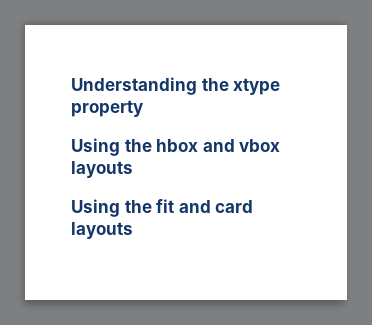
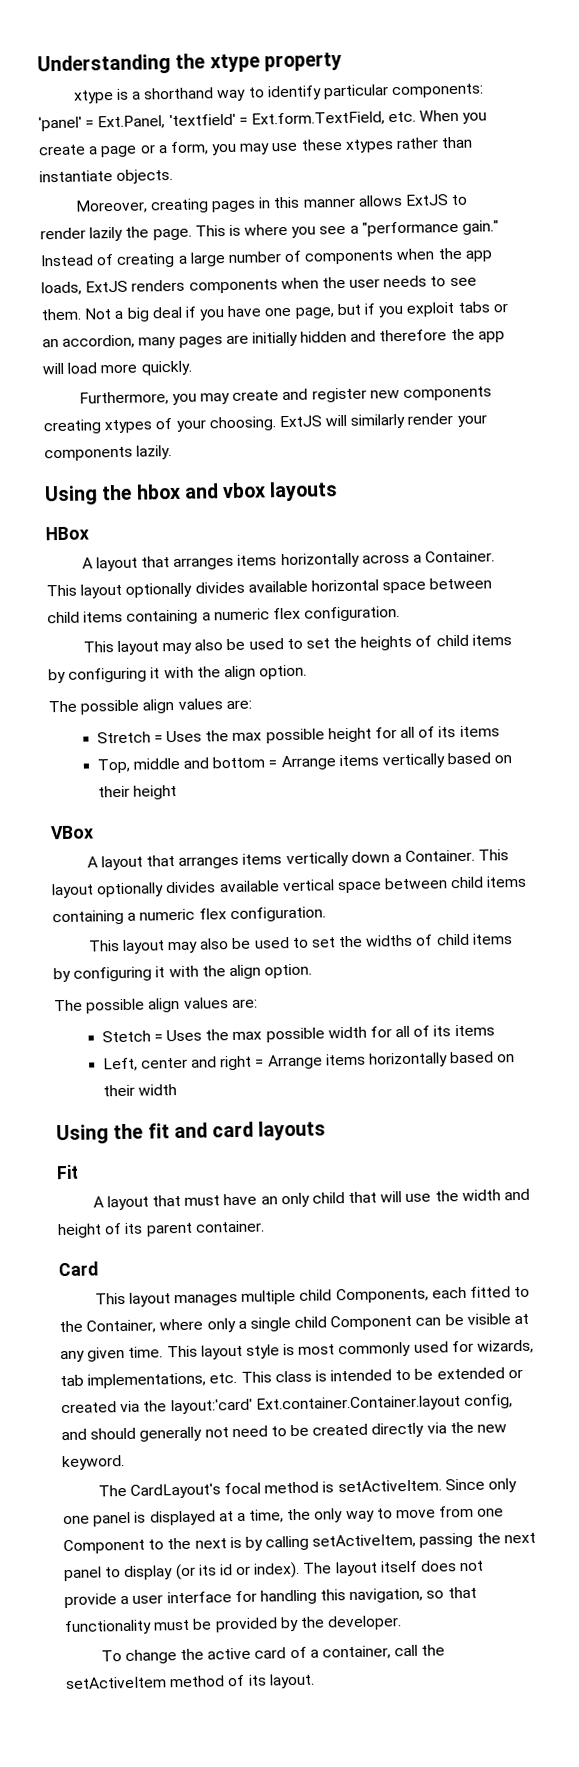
+ xtype is a shorthand way to identify particular components: 'panel' = Ext.Panel, 'textfield' = Ext.form.TextField, etc. When you create a page or a form, you may use these xtypes rather than instantiate objects.
+ Moreover, creating pages in this manner allows ExtJS to render lazily the page. This is where you see a "performance gain." Instead of creating a large number of components when the app loads, ExtJS renders components when the user needs to see them. Not a big deal if you have one page, but if you exploit tabs or an accordion, many pages are initially hidden and therefore the app will load more quickly.
+ Furthermore, you may create and register new components creating xtypes of your choosing. ExtJS will similarly render your components lazily.
+ HBox
+ A layout that arranges items horizontally across a Container. This layout optionally divides available horizontal space between child items containing a numeric flex configuration.
+ This layout may also be used to set the heights of child items by configuring it with the align option.
+ The possible align values are:
+ Stretch = Uses the max possible height for all of its items
+ Top, middle and bottom = Arrange items vertically based on their height
+ VBox
+ A layout that arranges items vertically down a Container. This layout optionally divides available vertical space between child items containing a numeric flex configuration.
+ This layout may also be used to set the widths of child items by configuring it with the align option.
+ The possible align values are:
+ Stetch = Uses the max possible width for all of its items
+ Left, center and right = Arrange items horizontally based on their width
+ Fit
+ A layout that must have an only child that will use the width and height of its parent container.
+ Card
+ This layout manages multiple child Components, each fitted to the Container, where only a single child Component can be visible at any given time. This layout style is most commonly used for wizards, tab implementations, etc. This class is intended to be extended or created via the layout:'card' Ext.container.Container.layout config, and should generally not need to be created directly via the new keyword.
+ The CardLayout's focal method is setActiveItem. Since only one panel is displayed at a time, the only way to move from one Component to the next is by calling setActiveItem, passing the next panel to display (or its id or index). The layout itself does not provide a user interface for handling this navigation, so that functionality must be provided by the developer.
+ To change the active card of a container, call the setActiveItem method of its layout.

